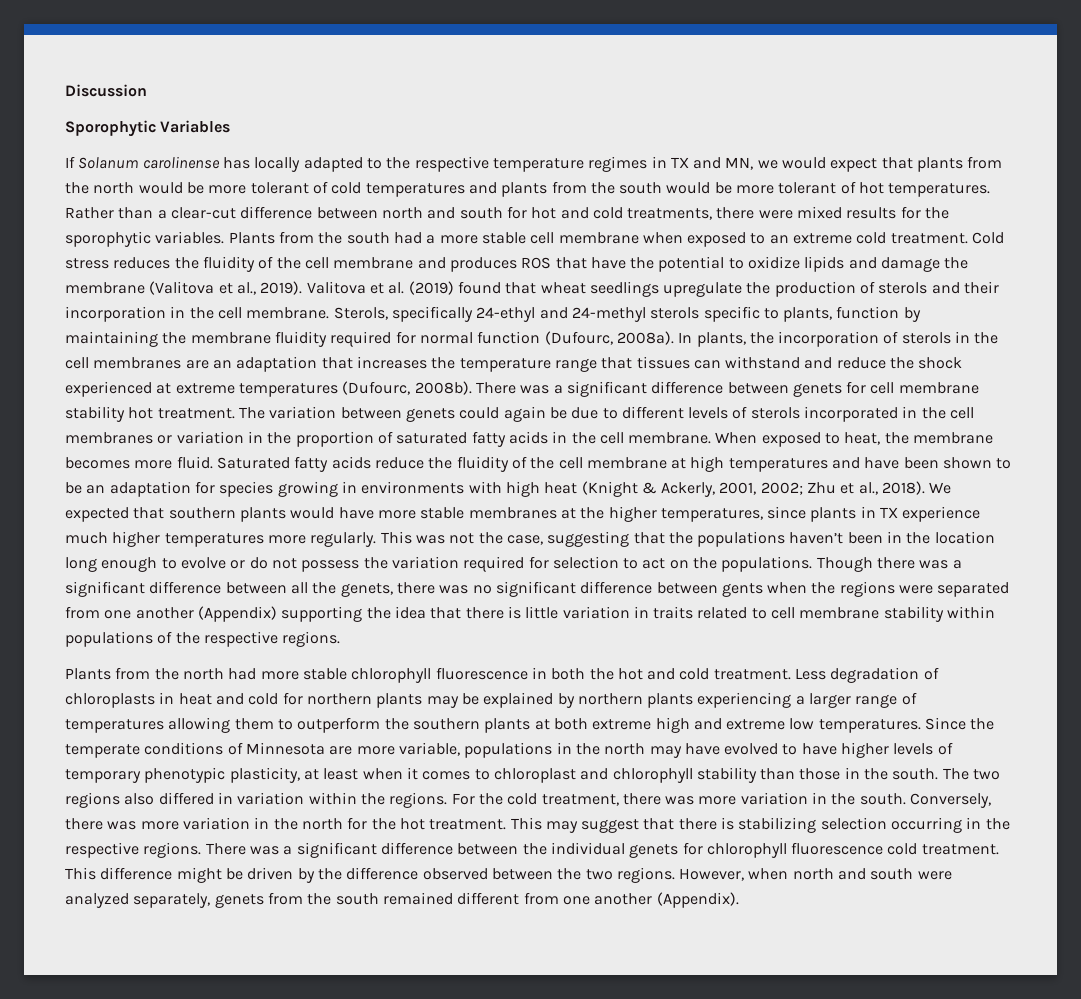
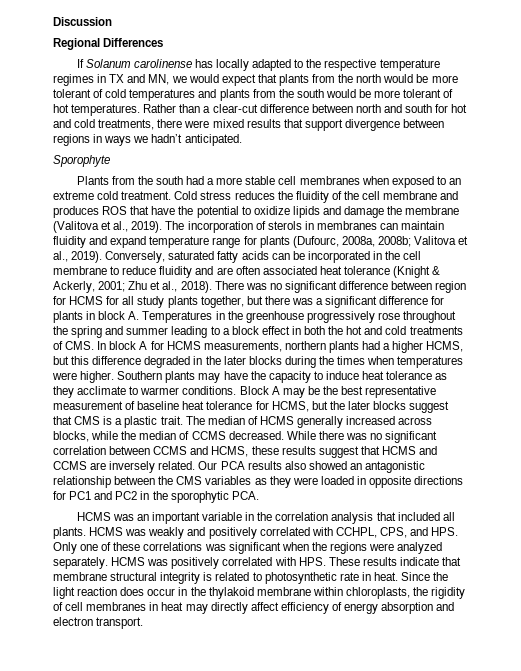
- Sporophytic Variables
+ Regional Differences
- Rather than a clear-cut difference between north and south for hot and cold treatments, there were mixed results for the sporophytic variables. Plants from the south had a more stable cell membrane when exposed to an extreme cold treatment.
+ Rather than a clear-cut difference between north and south for hot and cold treatments, there were mixed results that support divergence between regions in ways we hadn’t anticipated.
+ Sporophyte
+ Plants from the south had a more stable cell membranes when exposed to an extreme cold treatment.
- Valitova et al. (2019) found that wheat seedlings upregulate the production of sterols and their incorporation in the cell membrane. Sterols, specifically 24-ethyl and 24-methyl sterols specific to plants, function by maintaining the membrane fluidity required for normal function (Dufourc, 2008a). In plants, the incorporation of sterols in the cell membranes are an adaptation that increases the temperature range that tissues can withstand and reduce the shock experienced at extreme temperatures (Dufourc, 2008b). There was a significant difference between genets for cell membrane stability hot treatment. The variation between genets could again be due to different levels of sterols incorporated in the cell membranes or variation in the proportion of saturated fatty acids in the cell membrane. When exposed to heat, the membrane becomes more fluid. Saturated fatty acids reduce the fluidity of the cell membrane at high temperatures and have been shown to be an adaptation for species growing in environments with high heat (Knight & Ackerly, 2001, 2002; Zhu et al., 2018).
+ The incorporation of sterols in membranes can maintain fluidity and expand temperature range for plants (Dufourc, 2008a, 2008b; Valitova et al., 2019). Conversely, saturated fatty acids can be incorporated in the cell membrane to reduce fluidity and are often associated heat tolerance (Knight & Ackerly, 2001; Zhu et al., 2018).
- We expected that southern plants would have more stable membranes at the higher temperatures, since plants in TX experience much higher temperatures more regularly. This was not the case, suggesting that the populations haven’t been in the location long enough to evolve or do not possess the variation required for selection to act on the populations. Though there was a significant difference between all the genets, there was no significant difference between gents when the regions were separated from one another (Appendix) supporting the idea that there is little variation in traits related to cell membrane stability within populations of the respective regions.
- Plants from the north had more stable chlorophyll fluorescence in both the hot and cold treatment. Less degradation of chloroplasts in heat and cold for northern plants may be explained by northern plants experiencing a larger range of temperatures allowing them to outperform the southern plants at both extreme high and extreme low temperatures. Since the temperate conditions of Minnesota are more variable, populations in the north may have evolved to have higher levels of temporary phenotypic plasticity, at least when it comes to chloroplast and chlorophyll stability than those in the south. The two regions also differed in variation within the regions. For the cold treatment, there was more variation in the south. Conversely, there was more variation in the north for the hot treatment. This may suggest that there is stabilizing selection occurring in the respective regions. There was a significant difference between the individual genets for chlorophyll fluorescence cold treatment. This difference might be driven by the difference observed between the two regions. However, when north and south were analyzed separately, genets from the south remained different from one another (Appendix).
+ There was no significant difference between region for HCMS for all study plants together, but there was a significant difference for plants in block A. Temperatures in the greenhouse progressively rose throughout the spring and summer leading to a block effect in both the hot and cold treatments of CMS. In block A for HCMS measurements, northern plants had a higher HCMS, but this difference degraded in the later blocks during the times when temperatures were higher. Southern plants may have the capacity to induce heat tolerance as they acclimate to warmer conditions. Block A may be the best representative measurement of baseline heat tolerance for HCMS, but the later blocks suggest that CMS is a plastic trait. The median of HCMS generally increased across blocks, while the median of CCMS decreased. While there was no significant correlation between CCMS and HCMS, these results suggest that HCMS and CCMS are inversely related. Our PCA results also showed an antagonistic relationship between the CMS variables as they were loaded in opposite directions for PC1 and PC2 in the sporophytic PCA.
+ HCMS was an important variable in the correlation analysis that included all plants. HCMS was weakly and positively correlated with CCHPL, CPS, and HPS. Only one of these correlations was significant when the regions were analyzed separately. HCMS was positively correlated with HPS. These results indicate that membrane structural integrity is related to photosynthetic rate in heat. Since the light reaction does occur in the thylakoid membrane within chloroplasts, the rigidity of cell membranes in heat may directly affect efficiency of energy absorption and electron transport.

